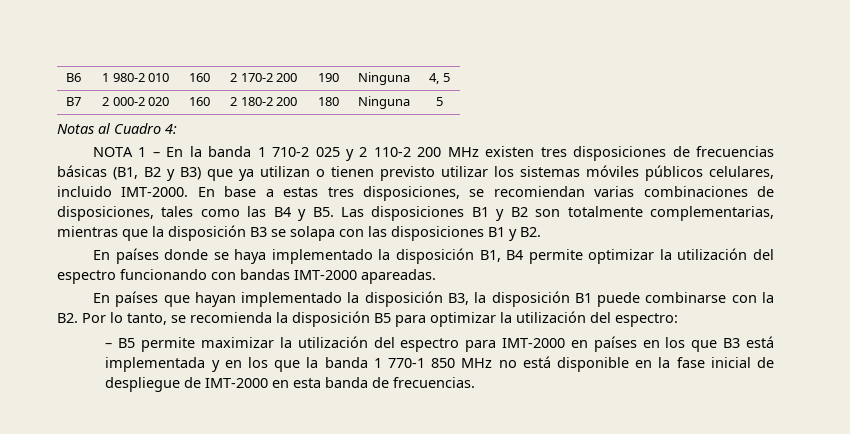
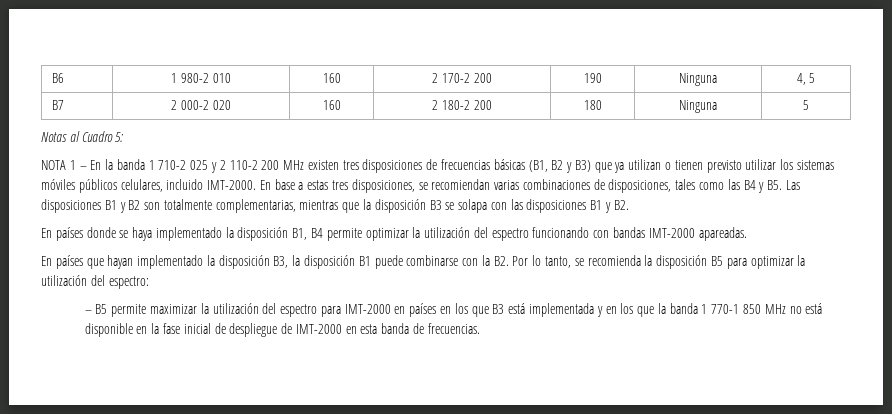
- Notas al Cuadro 4:
+ Notas al Cuadro 5:

